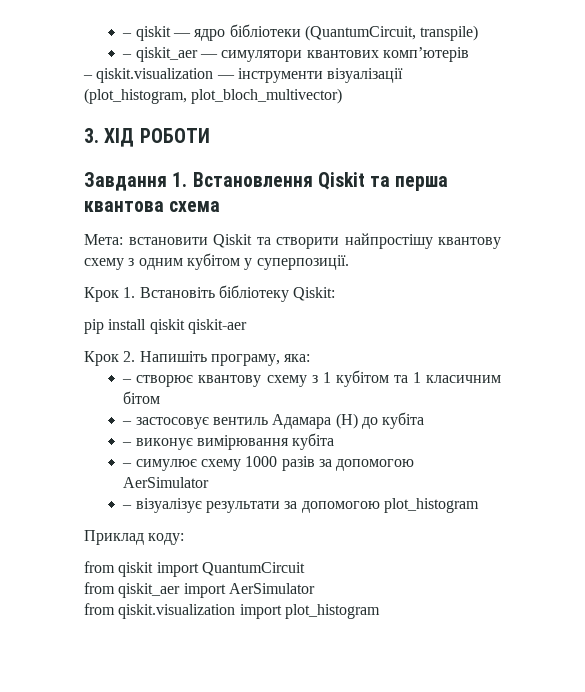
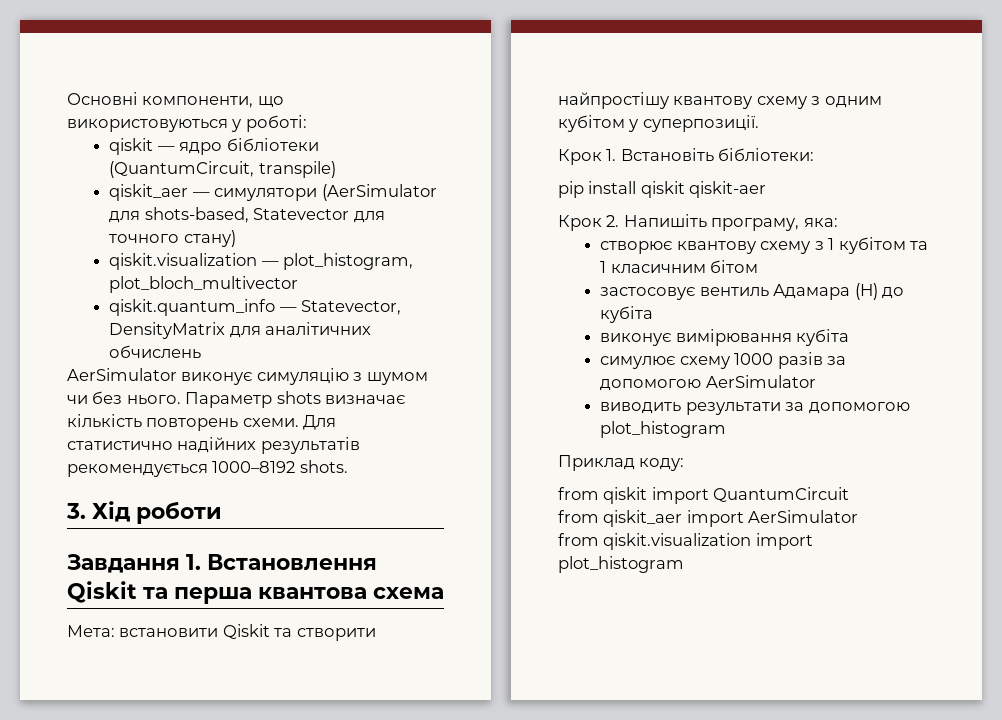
- – qiskit — ядро бібліотеки (QuantumCircuit, transpile)
+ Основні компоненти, що використовуються у роботі:
+ qiskit — ядро бібліотеки (QuantumCircuit, transpile)
- – qiskit_aer — симулятори квантових комп’ютерів
- – qiskit.visualization — інструменти візуалізації (plot_histogram, plot_bloch_multivector)
+ qiskit_aer — симулятори (AerSimulator для shots-based, Statevector для точного стану)
+ qiskit.visualization — plot_histogram, plot_bloch_multivector
+ qiskit.quantum_info — Statevector, DensityMatrix для аналітичних обчислень
+ AerSimulator виконує симуляцію з шумом чи без нього. Параметр shots визначає кількість повторень схеми. Для статистично надійних результатів рекомендується 1000–8192 shots.
- 3. ХІД РОБОТИ
+ 3. Хід роботи
- Крок 1. Встановіть бібліотеку Qiskit:
+ Крок 1. Встановіть бібліотеки:
- – створює квантову схему з 1 кубітом та 1 класичним бітом
+ створює квантову схему з 1 кубітом та 1 класичним бітом
- – застосовує вентиль Адамара (H) до кубіта
+ застосовує вентиль Адамара (H) до кубіта
- – виконує вимірювання кубіта
+ виконує вимірювання кубіта
- – симулює схему 1000 разів за допомогою AerSimulator
+ симулює схему 1000 разів за допомогою AerSimulator
- – візуалізує результати за допомогою plot_histogram
+ виводить результати за допомогою plot_histogram

